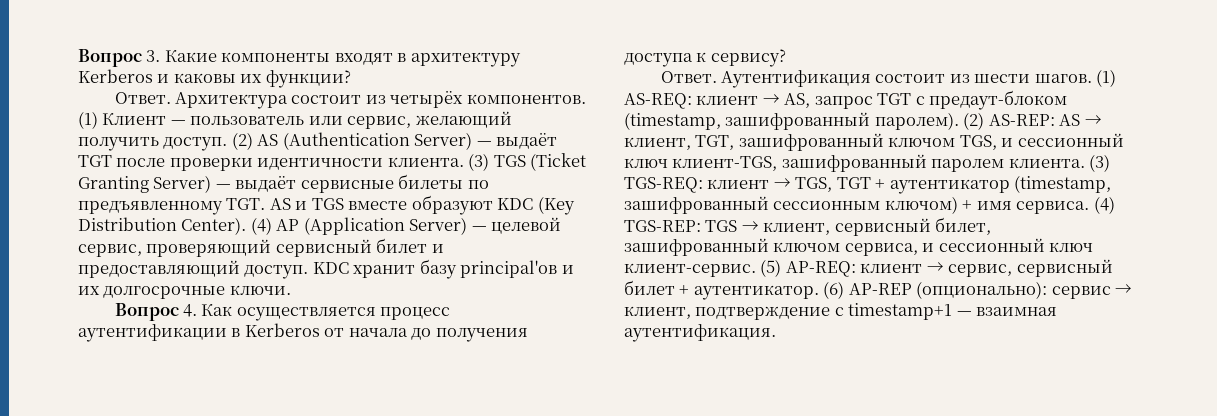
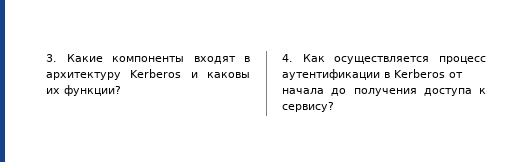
- Вопрос 3. Какие компоненты входят в архитектуру Kerberos и каковы их функции?
+ 3. Какие компоненты входят в архитектуру Kerberos и каковы их функции?
- Ответ. Архитектура состоит из четырёх компонентов. (1) Клиент — пользователь или сервис, желающий получить доступ. (2) AS (Authentication Server) — выдаёт TGT после проверки идентичности клиента. (3) TGS (Ticket Granting Server) — выдаёт сервисные билеты по предъявленному TGT. AS и TGS вместе образуют KDC (Key Distribution Center). (4) AP (Application Server) — целевой сервис, проверяющий сервисный билет и предоставляющий доступ. KDC хранит базу principal'ов и их долгосрочные ключи.
- Вопрос 4. Как осуществляется процесс аутентификации в Kerberos от начала до получения доступа к сервису?
+ 4. Как осуществляется процесс аутентификации в Kerberos от начала до получения доступа к сервису?
- Ответ. Аутентификация состоит из шести шагов. (1) AS-REQ: клиент → AS, запрос TGT с предаут-блоком (timestamp, зашифрованный паролем). (2) AS-REP: AS → клиент, TGT, зашифрованный ключом TGS, и сессионный ключ клиент-TGS, зашифрованный паролем клиента. (3) TGS-REQ: клиент → TGS, TGT + аутентикатор (timestamp, зашифрованный сессионным ключом) + имя сервиса. (4) TGS-REP: TGS → клиент, сервисный билет, зашифрованный ключом сервиса, и сессионный ключ клиент-сервис. (5) AP-REQ: клиент → сервис, сервисный билет + аутентикатор. (6) AP-REP (опционально): сервис → клиент, подтверждение с timestamp+1 — взаимная аутентификация.

